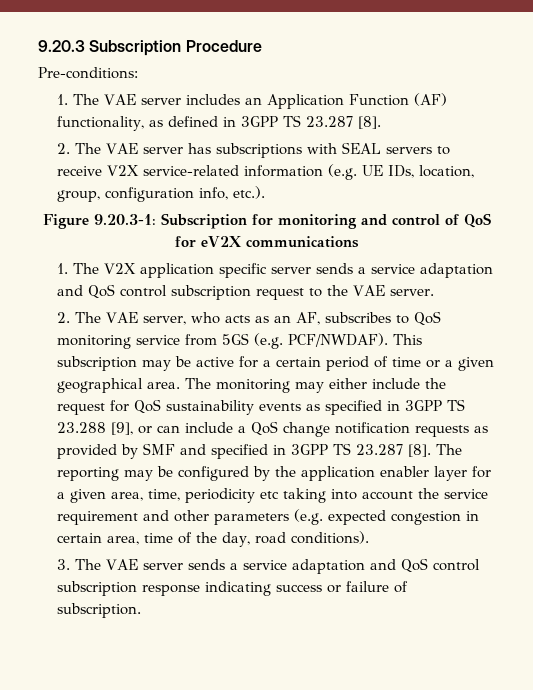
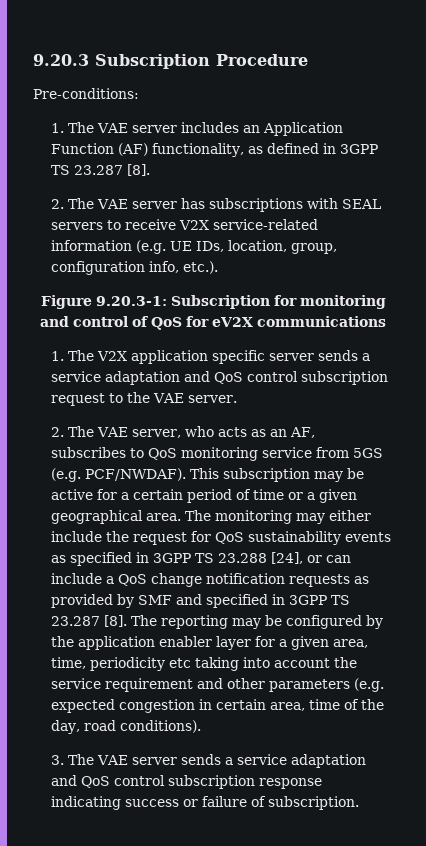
- The monitoring may either include the request for QoS sustainability events as specified in 3GPP TS 23.288 [9], or can include a QoS change notification requests as provided by SMF and specified in 3GPP TS 23.287 [8].
+ The monitoring may either include the request for QoS sustainability events as specified in 3GPP TS 23.288 [24], or can include a QoS change notification requests as provided by SMF and specified in 3GPP TS 23.287 [8].

